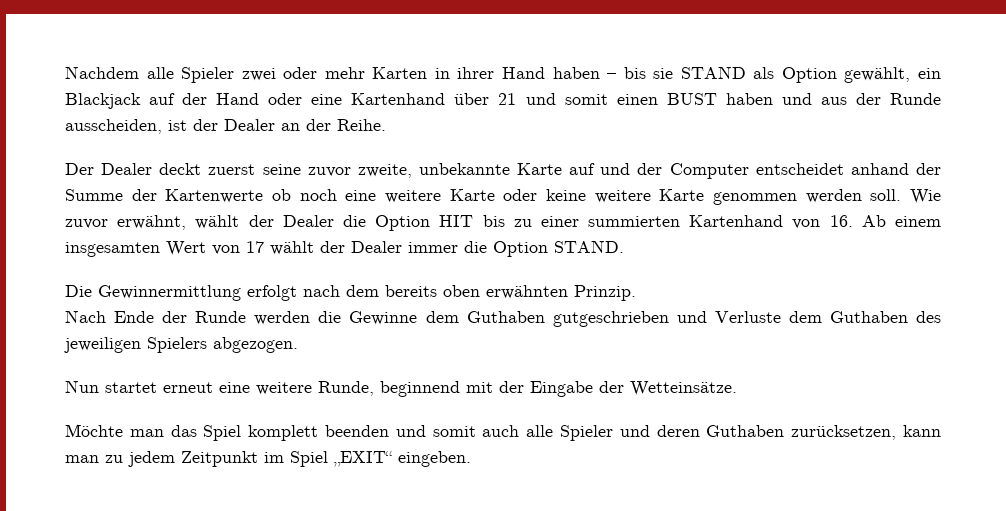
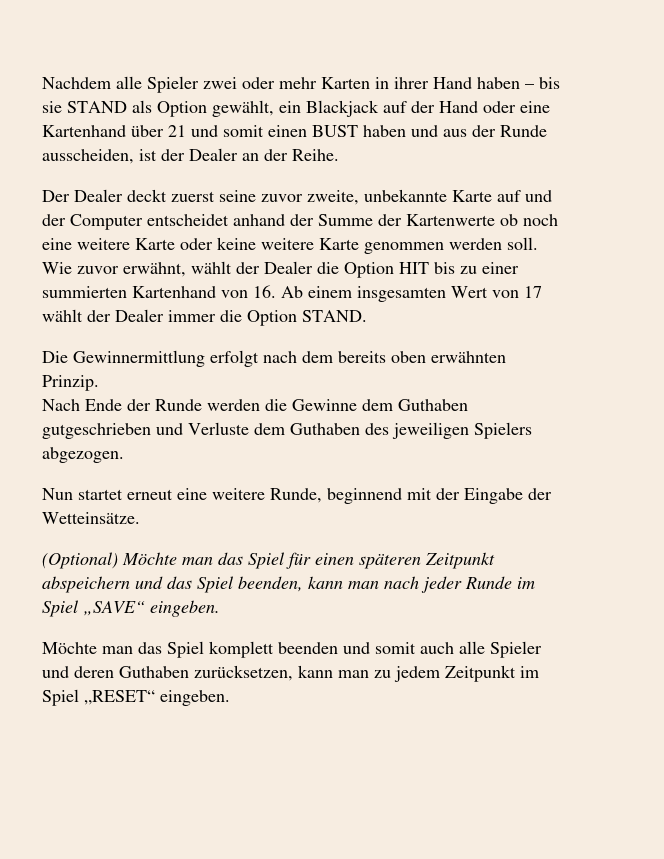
+ (Optional) Möchte man das Spiel für einen späteren Zeitpunkt abspeichern und das Spiel beenden, kann man nach jeder Runde im Spiel „SAVE“ eingeben.
- Möchte man das Spiel komplett beenden und somit auch alle Spieler und deren Guthaben zurücksetzen, kann man zu jedem Zeitpunkt im Spiel „EXIT“ eingeben.
+ Möchte man das Spiel komplett beenden und somit auch alle Spieler und deren Guthaben zurücksetzen, kann man zu jedem Zeitpunkt im Spiel „RESET“ eingeben.

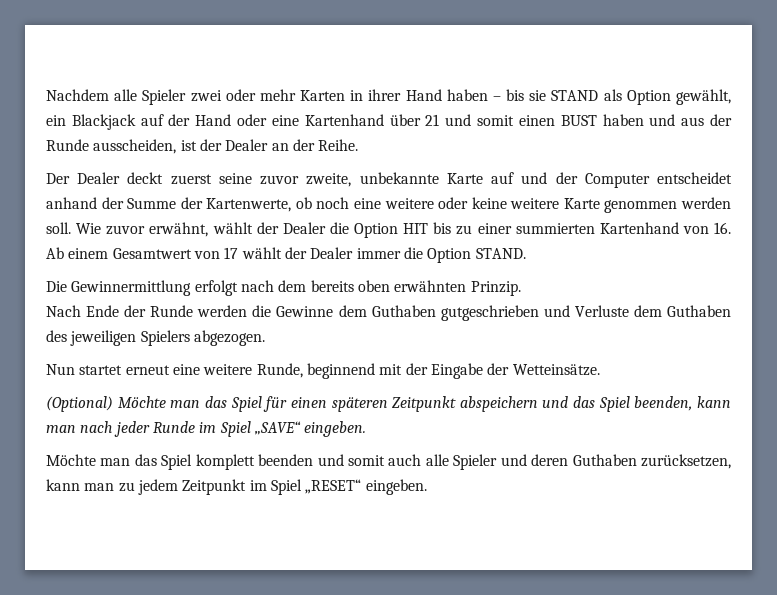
- Der Dealer deckt zuerst seine zuvor zweite, unbekannte Karte auf und der Computer entscheidet anhand der Summe der Kartenwerte ob noch eine weitere Karte oder keine weitere Karte genommen werden soll.
+ Der Dealer deckt zuerst seine zuvor zweite, unbekannte Karte auf und der Computer entscheidet anhand der Summe der Kartenwerte, ob noch eine weitere oder keine weitere Karte genommen werden soll.
- Wie zuvor erwähnt, wählt der Dealer die Option HIT bis zu einer summierten Kartenhand von 16. Ab einem insgesamten Wert von 17 wählt der Dealer immer die Option STAND.
+ Wie zuvor erwähnt, wählt der Dealer die Option HIT bis zu einer summierten Kartenhand von 16. Ab einem Gesamtwert von 17 wählt der Dealer immer die Option STAND.

